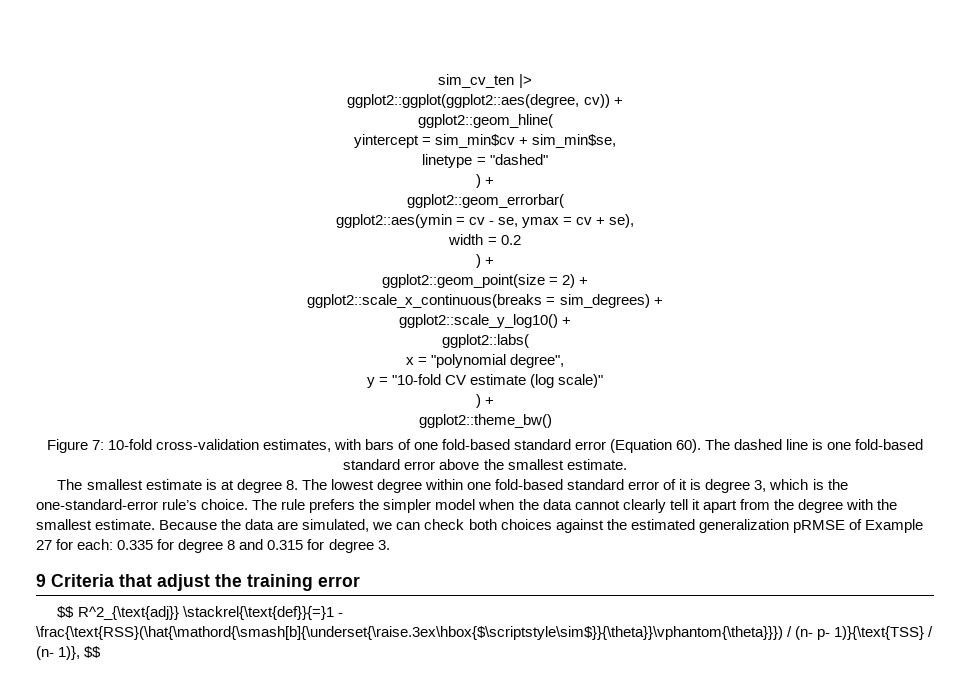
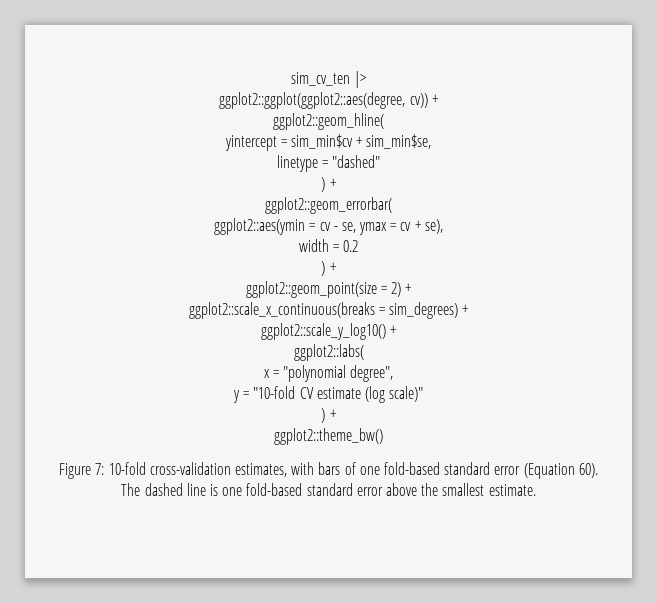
- The smallest estimate is at degree 8. The lowest degree within one fold-based standard error of it is degree 3, which is the one-standard-error rule’s choice. The rule prefers the simpler model when the data cannot clearly tell it apart from the degree with the smallest estimate. Because the data are simulated, we can check both choices against the estimated generalization pRMSE of Example 27 for each: 0.335 for degree 8 and 0.315 for degree 3.
- 9 Criteria that adjust the training error
- $$ R^2_{\text{adj}} \stackrel{\text{def}}{=}1 - \frac{\text{RSS}(\hat{\mathord{\smash[b]{\underset{\raise.3ex\hbox{$\scriptstyle\sim$}}{\theta}}\vphantom{\theta}}}) / (n- p- 1)}{\text{TSS} / (n- 1)}, $$

